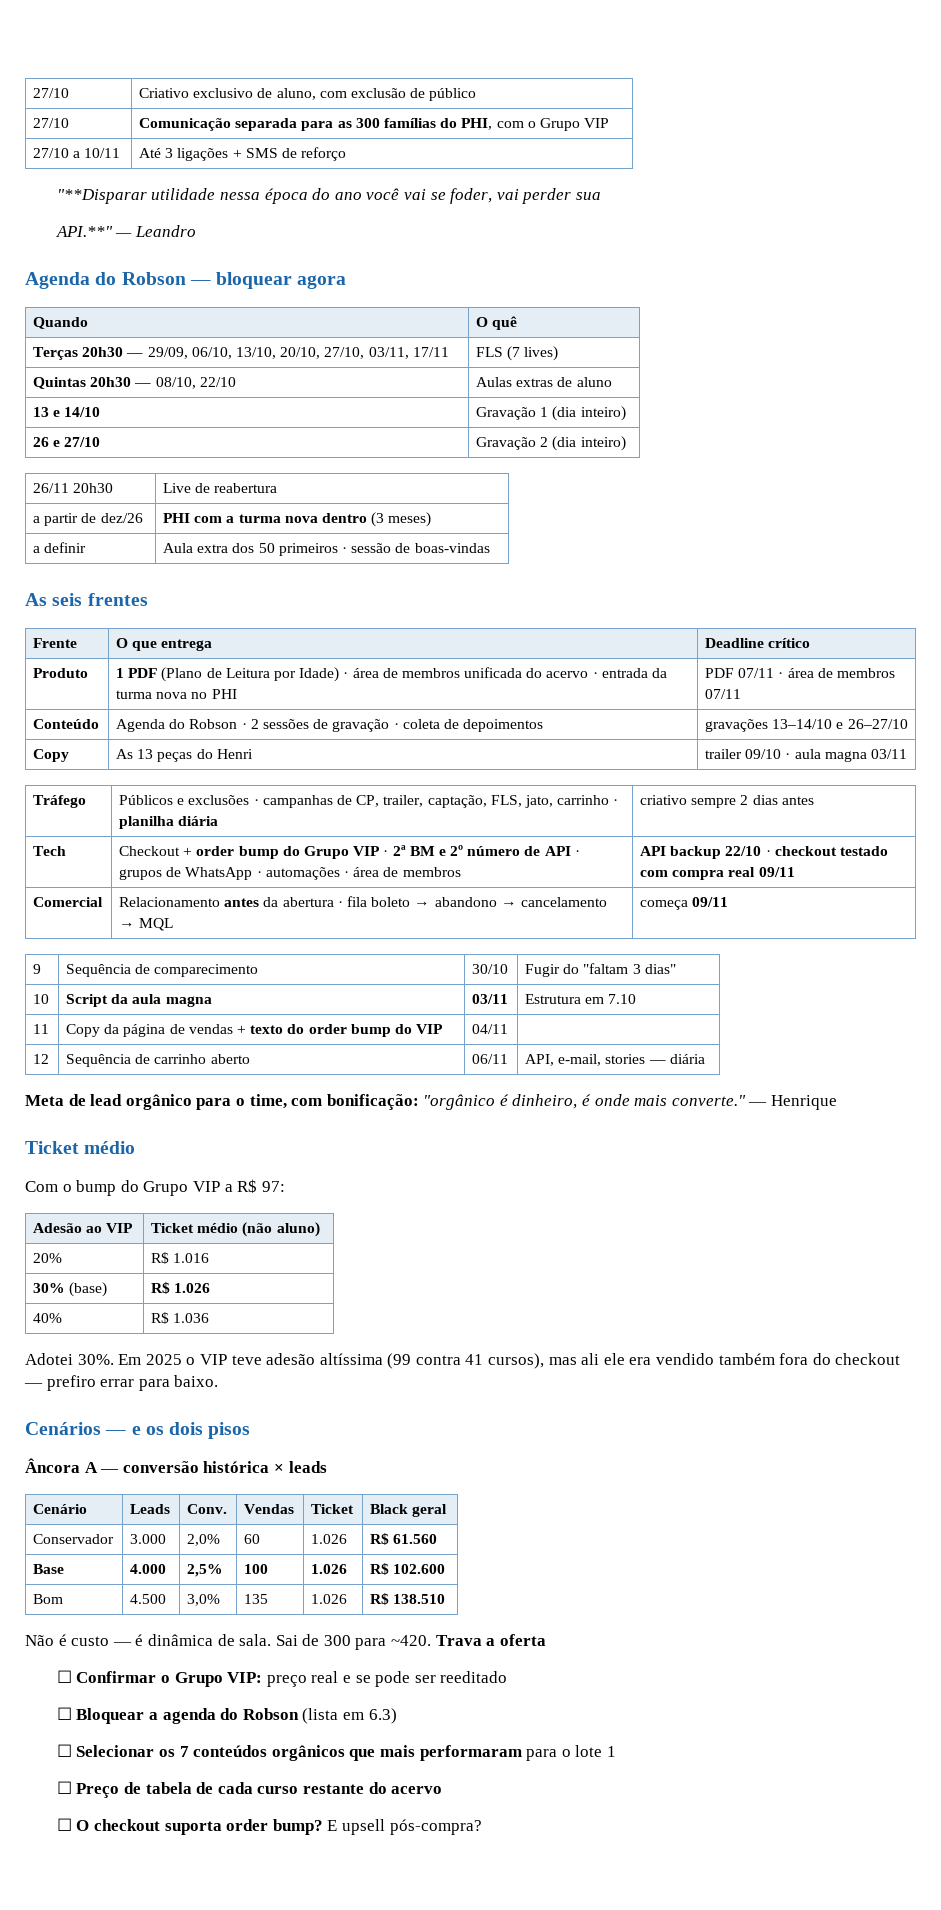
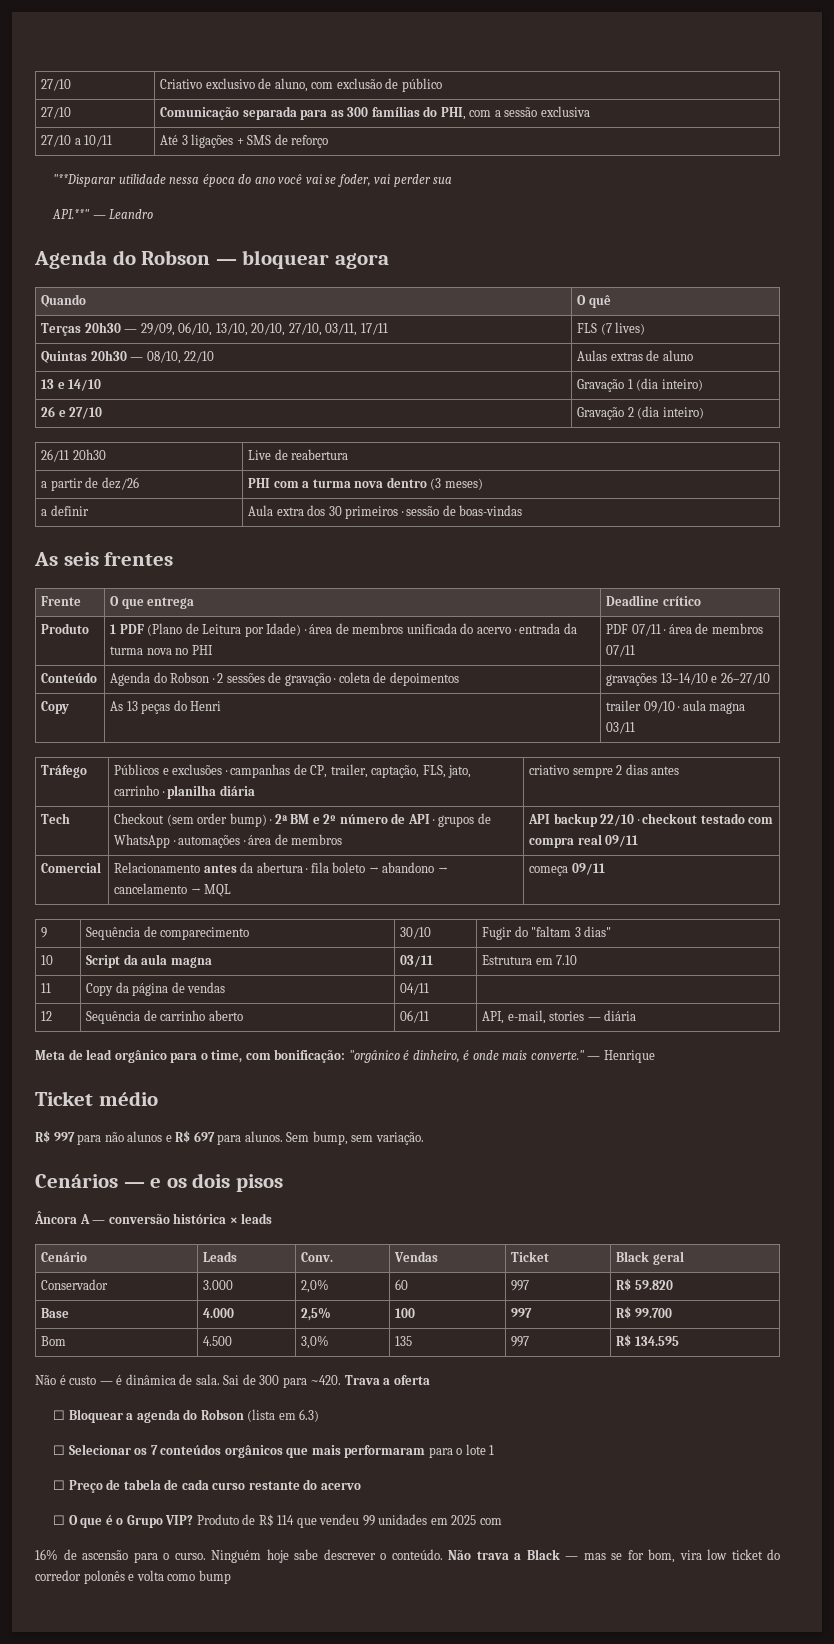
- 27/10 | Comunicação separada para as 300 famílias do PHI, com o Grupo VIP
+ 27/10 | Comunicação separada para as 300 famílias do PHI, com a sessão exclusiva
- a definir | Aula extra dos 50 primeiros · sessão de boas-vindas
+ a definir | Aula extra dos 30 primeiros · sessão de boas-vindas
- Tech | Checkout + order bump do Grupo VIP · 2ª BM e 2º número de API · grupos de WhatsApp · automações · área de membros | API backup 22/10 · checkout testado com compra real 09/11
+ Tech | Checkout (sem order bump) · 2ª BM e 2º número de API · grupos de WhatsApp · automações · área de membros | API backup 22/10 · checkout testado com compra real 09/11
- 11 | Copy da página de vendas + texto do order bump do VIP | 04/11 |
+ 11 | Copy da página de vendas | 04/11 |
- Com o bump do Grupo VIP a R$ 97:
- Adesão ao VIP | Ticket médio (não aluno)
- 20% | R$ 1.016
- 30% (base) | R$ 1.026
- 40% | R$ 1.036
- Adotei 30%. Em 2025 o VIP teve adesão altíssima (99 contra 41 cursos), mas ali ele era vendido também fora do checkout — prefiro errar para baixo.
+ R$ 997 para não alunos e R$ 697 para alunos. Sem bump, sem variação.
- Conservador | 3.000 | 2,0% | 60 | 1.026 | R$ 61.560
+ Conservador | 3.000 | 2,0% | 60 | 997 | R$ 59.820
- Base | 4.000 | 2,5% | 100 | 1.026 | R$ 102.600
+ Base | 4.000 | 2,5% | 100 | 997 | R$ 99.700
- Bom | 4.500 | 3,0% | 135 | 1.026 | R$ 138.510
+ Bom | 4.500 | 3,0% | 135 | 997 | R$ 134.595
- ☐ Confirmar o Grupo VIP: preço real e se pode ser reeditado
- ☐ O checkout suporta order bump? E upsell pós-compra?
+ ☐ O que é o Grupo VIP? Produto de R$ 114 que vendeu 99 unidades em 2025 com
+ 16% de ascensão para o curso. Ninguém hoje sabe descrever o conteúdo. Não trava a Black — mas se for bom, vira low ticket do corredor polonês e volta como bump

